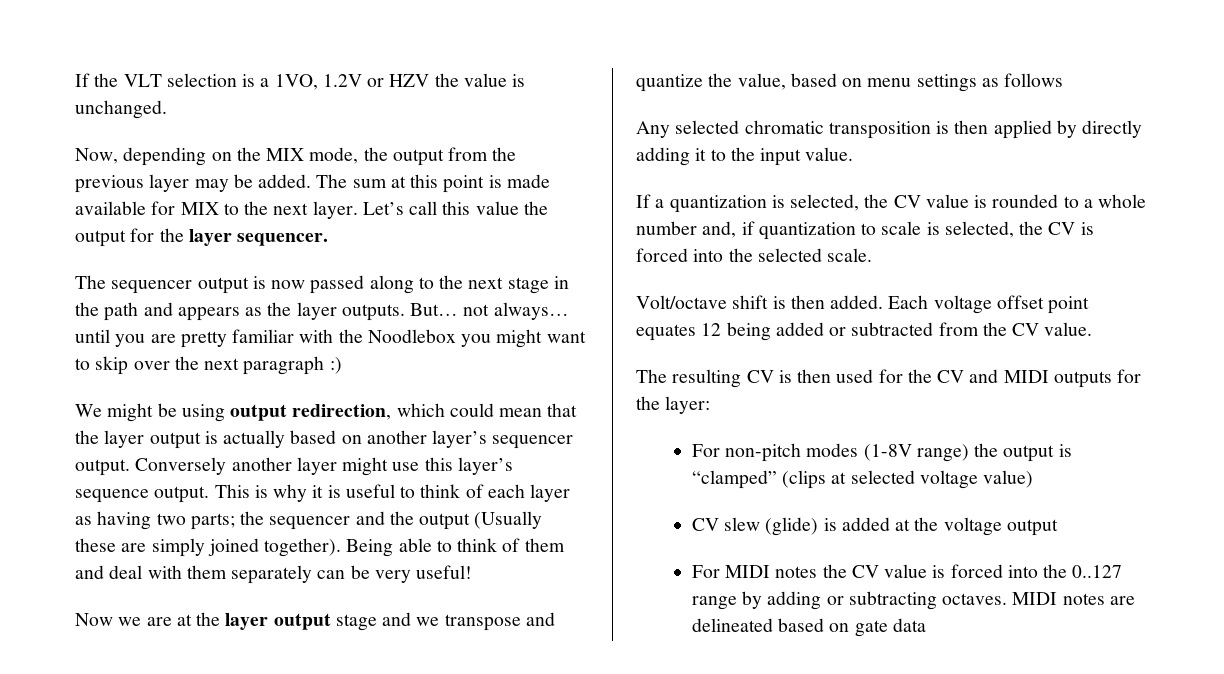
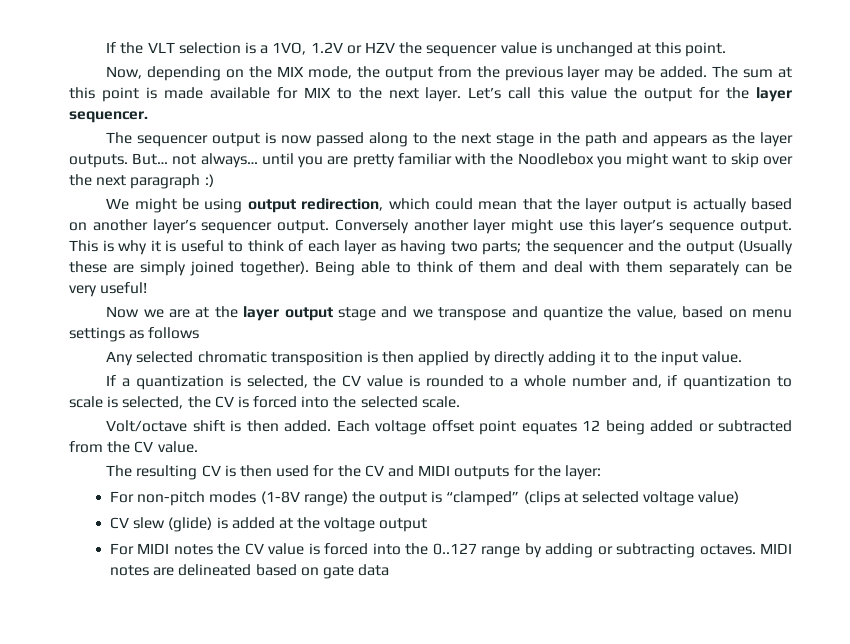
- If the VLT selection is a 1VO, 1.2V or HZV the value is unchanged.
+ If the VLT selection is a 1VO, 1.2V or HZV the sequencer value is unchanged at this point.

